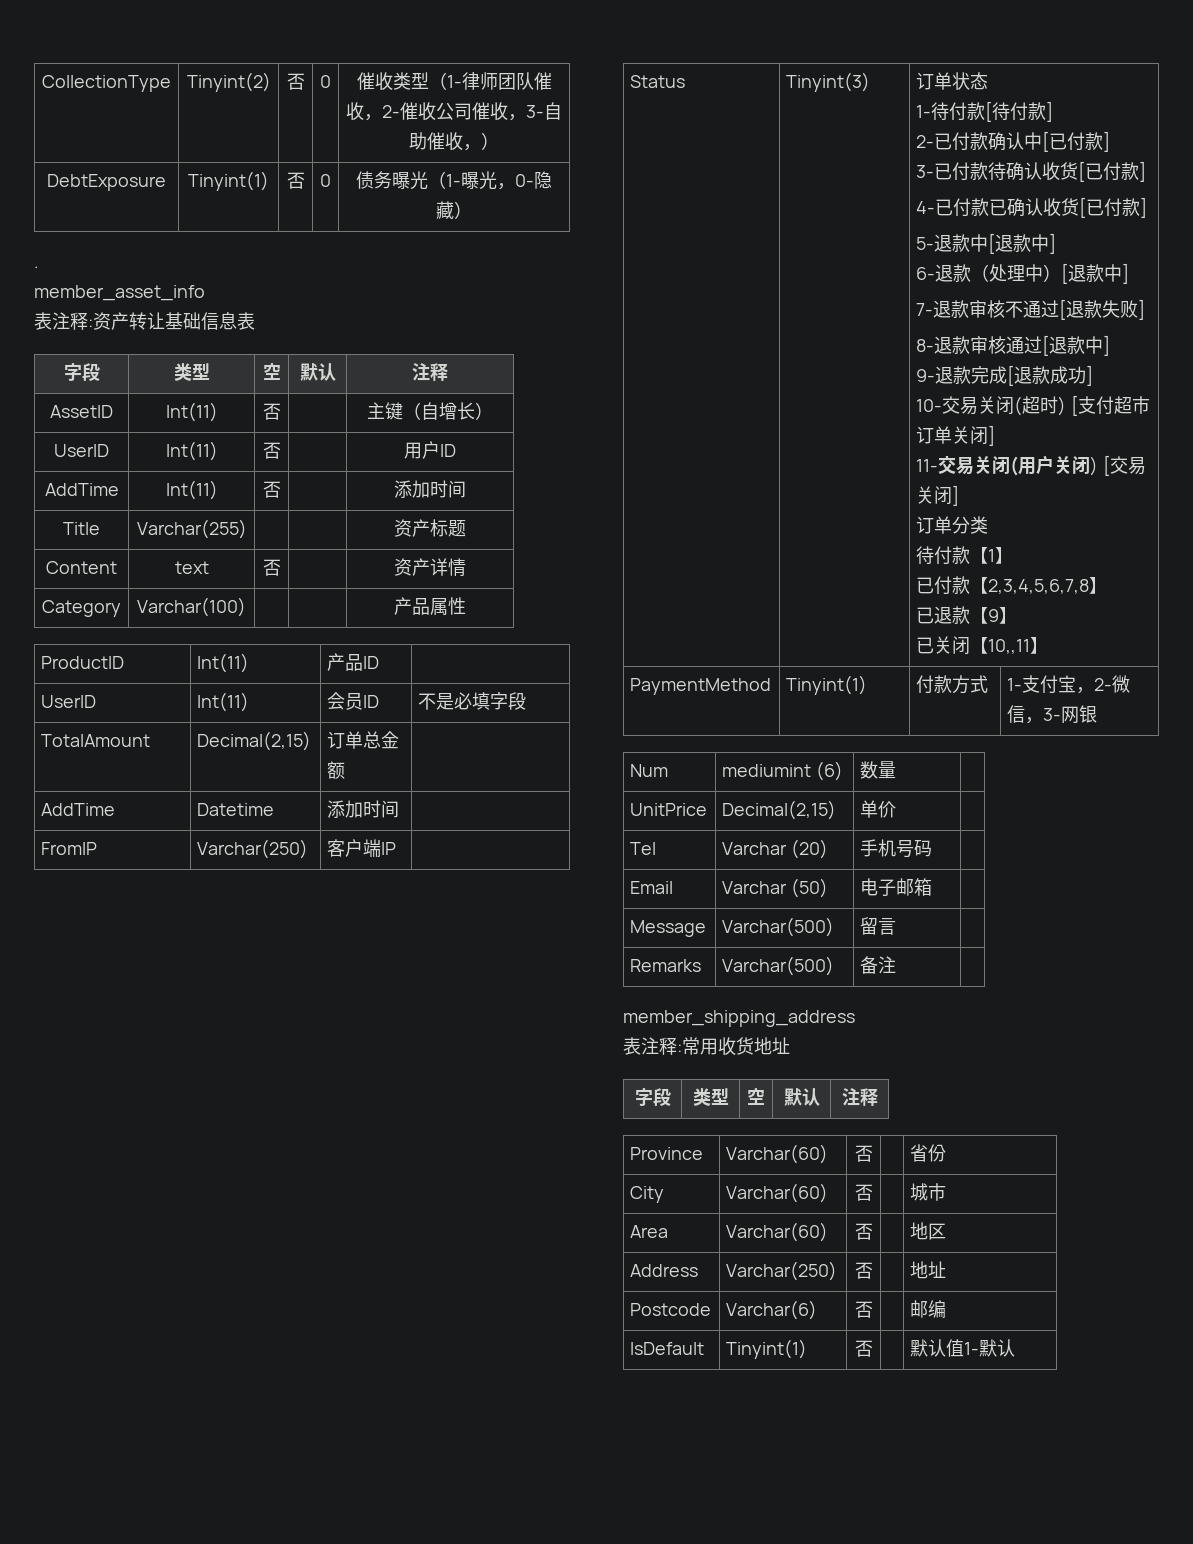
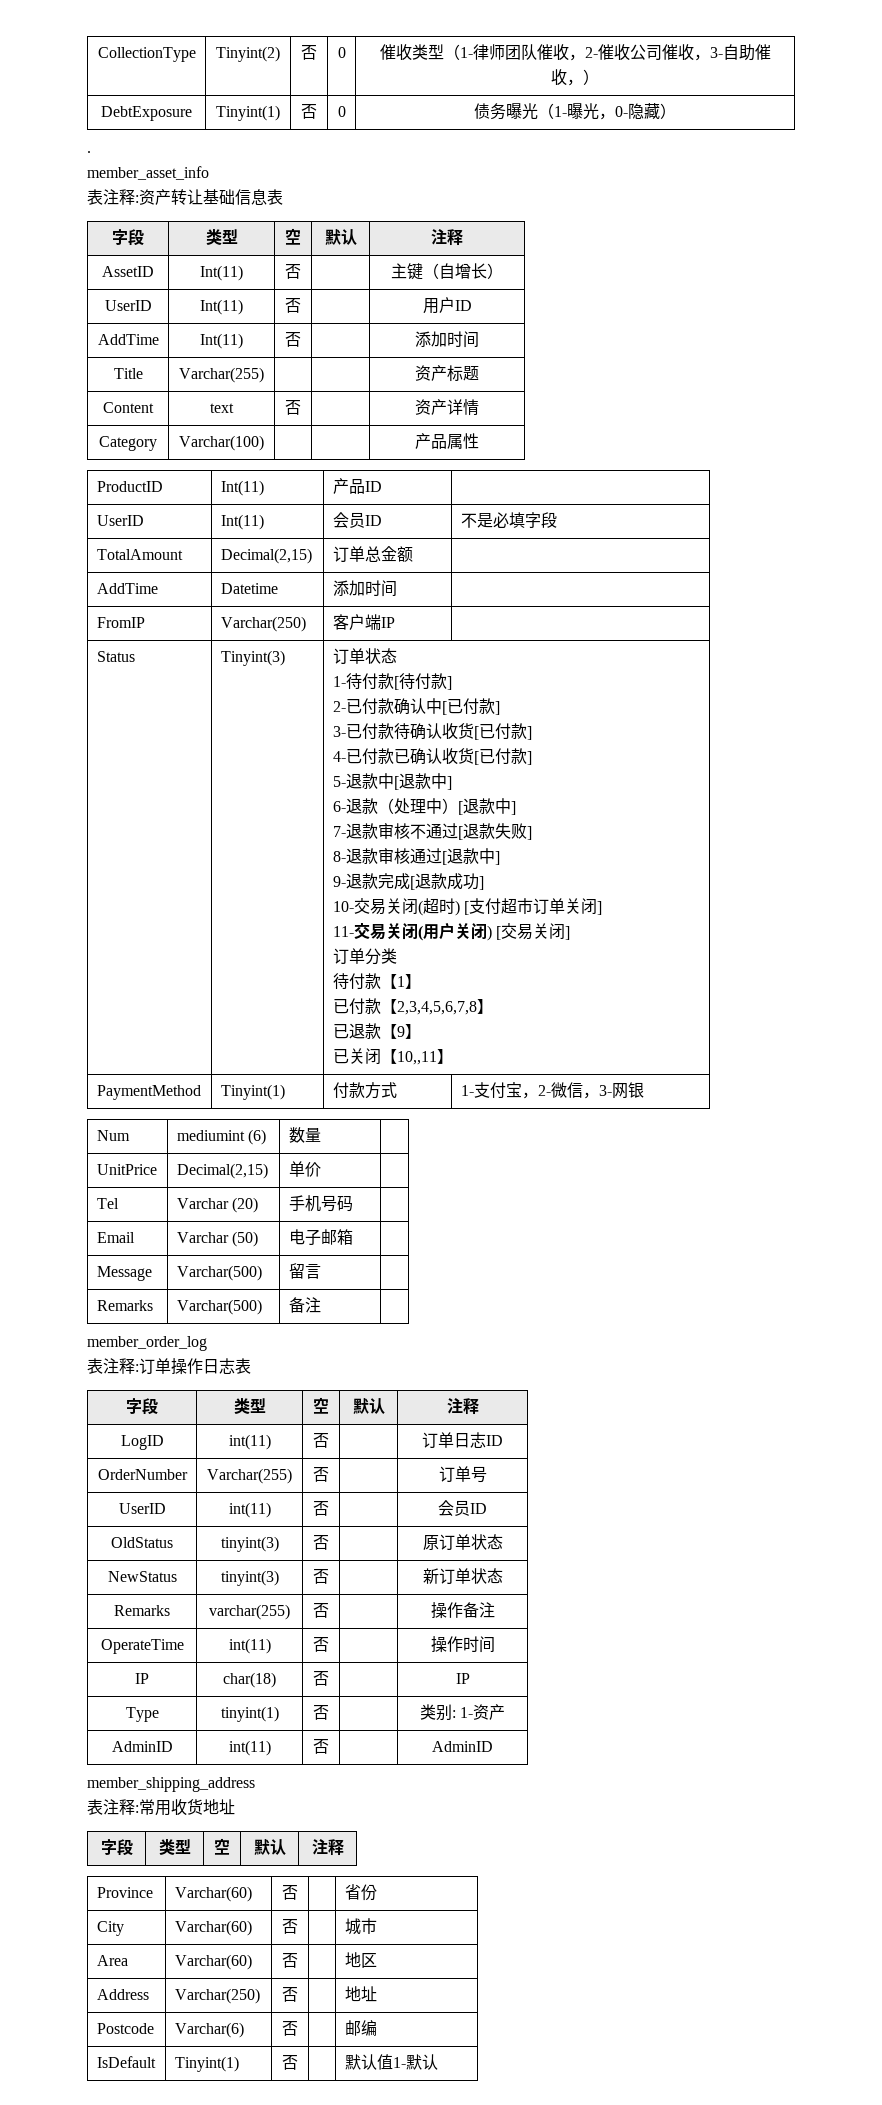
+ member_order_log
+ 表注释:订单操作日志表
+ 字段 | 类型 | 空 | 默认 | 注释
+ LogID | int(11) | 否 | | 订单日志ID
+ OrderNumber | Varchar(255) | 否 | | 订单号
+ UserID | int(11) | 否 | | 会员ID
+ OldStatus | tinyint(3) | 否 | | 原订单状态
+ NewStatus | tinyint(3) | 否 | | 新订单状态
+ Remarks | varchar(255) | 否 | | 操作备注
+ OperateTime | int(11) | 否 | | 操作时间
+ IP | char(18) | 否 | | IP
+ Type | tinyint(1) | 否 | | 类别: 1-资产
+ AdminID | int(11) | 否 | | AdminID

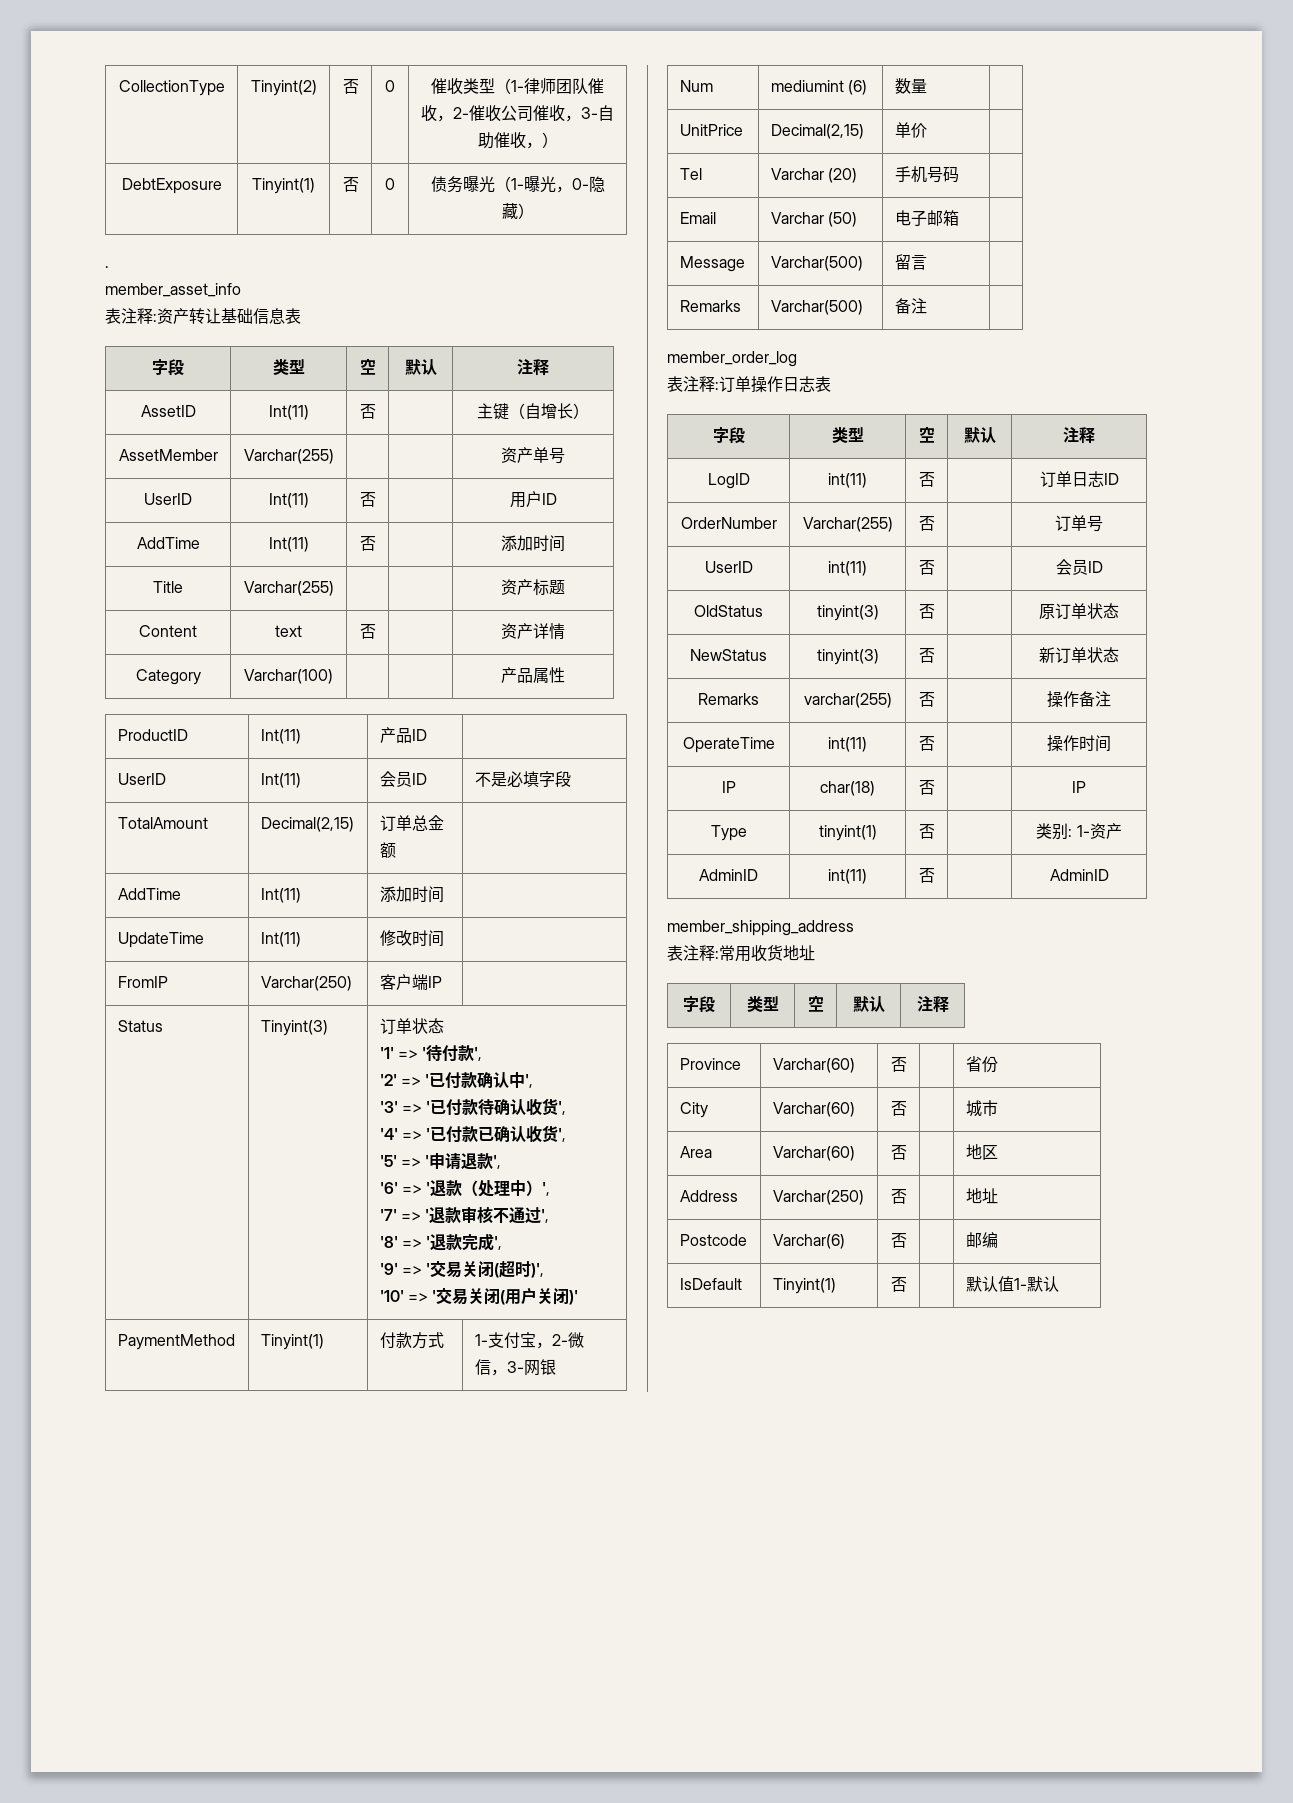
+ AssetMember | Varchar(255) | | | 资产单号
- AddTime | Datetime | 添加时间 |
+ AddTime | Int(11) | 添加时间 |
+ UpdateTime | Int(11) | 修改时间 |
- 1-待付款[待付款]
- 2-已付款确认中[已付款]
- 3-已付款待确认收货[已付款]
- 4-已付款已确认收货[已付款]
- 5-退款中[退款中]
- 6-退款（处理中）[退款中]
- 7-退款审核不通过[退款失败]
- 8-退款审核通过[退款中]
- 9-退款完成[退款成功]
- 10-交易关闭(超时) [支付超市订单关闭]
- 11-交易关闭(用户关闭) [交易关闭]
- 订单分类
- 待付款【1】
- 已付款【2,3,4,5,6,7,8】
- 已退款【9】
- 已关闭【10,,11】
+ '1' => '待付款',
+ '2' => '已付款确认中',
+ '3' => '已付款待确认收货',
+ '4' => '已付款已确认收货',
+ '5' => '申请退款',
+ '6' => '退款（处理中）',
+ '7' => '退款审核不通过',
+ '8' => '退款完成',
+ '9' => '交易关闭(超时)',
+ '10' => '交易关闭(用户关闭)'

